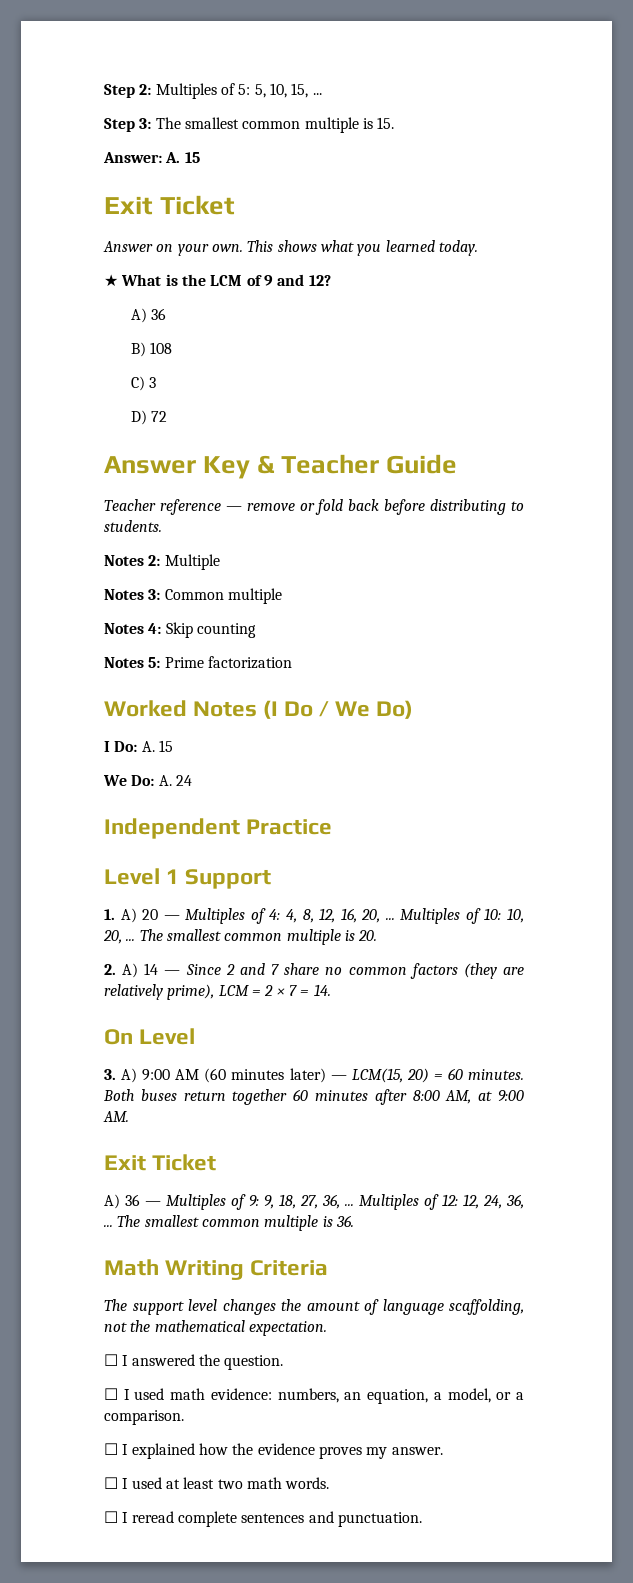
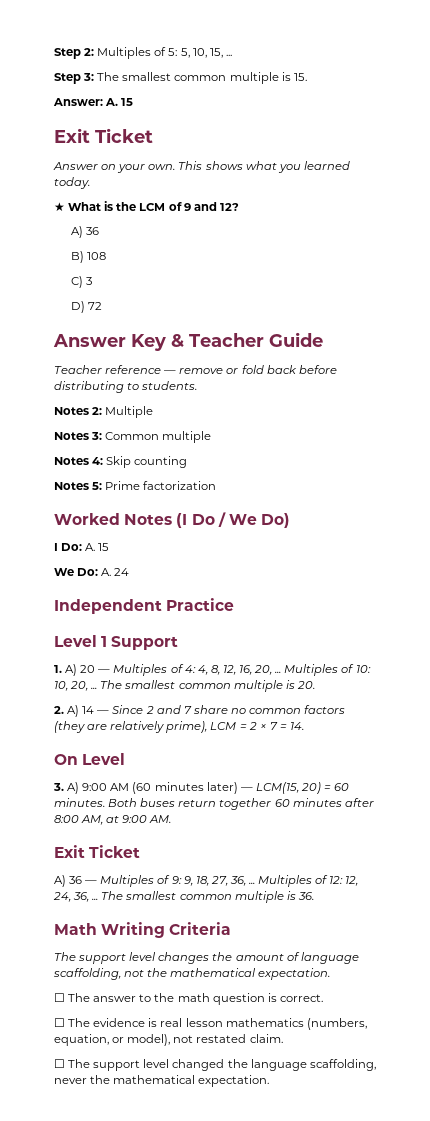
- ☐ I answered the question.
- ☐ I used math evidence: numbers, an equation, a model, or a comparison.
- ☐ I explained how the evidence proves my answer.
- ☐ I used at least two math words.
- ☐ I reread complete sentences and punctuation.
+ ☐ The answer to the math question is correct.
+ ☐ The evidence is real lesson mathematics (numbers, equation, or model), not restated claim.
+ ☐ The support level changed the language scaffolding, never the mathematical expectation.

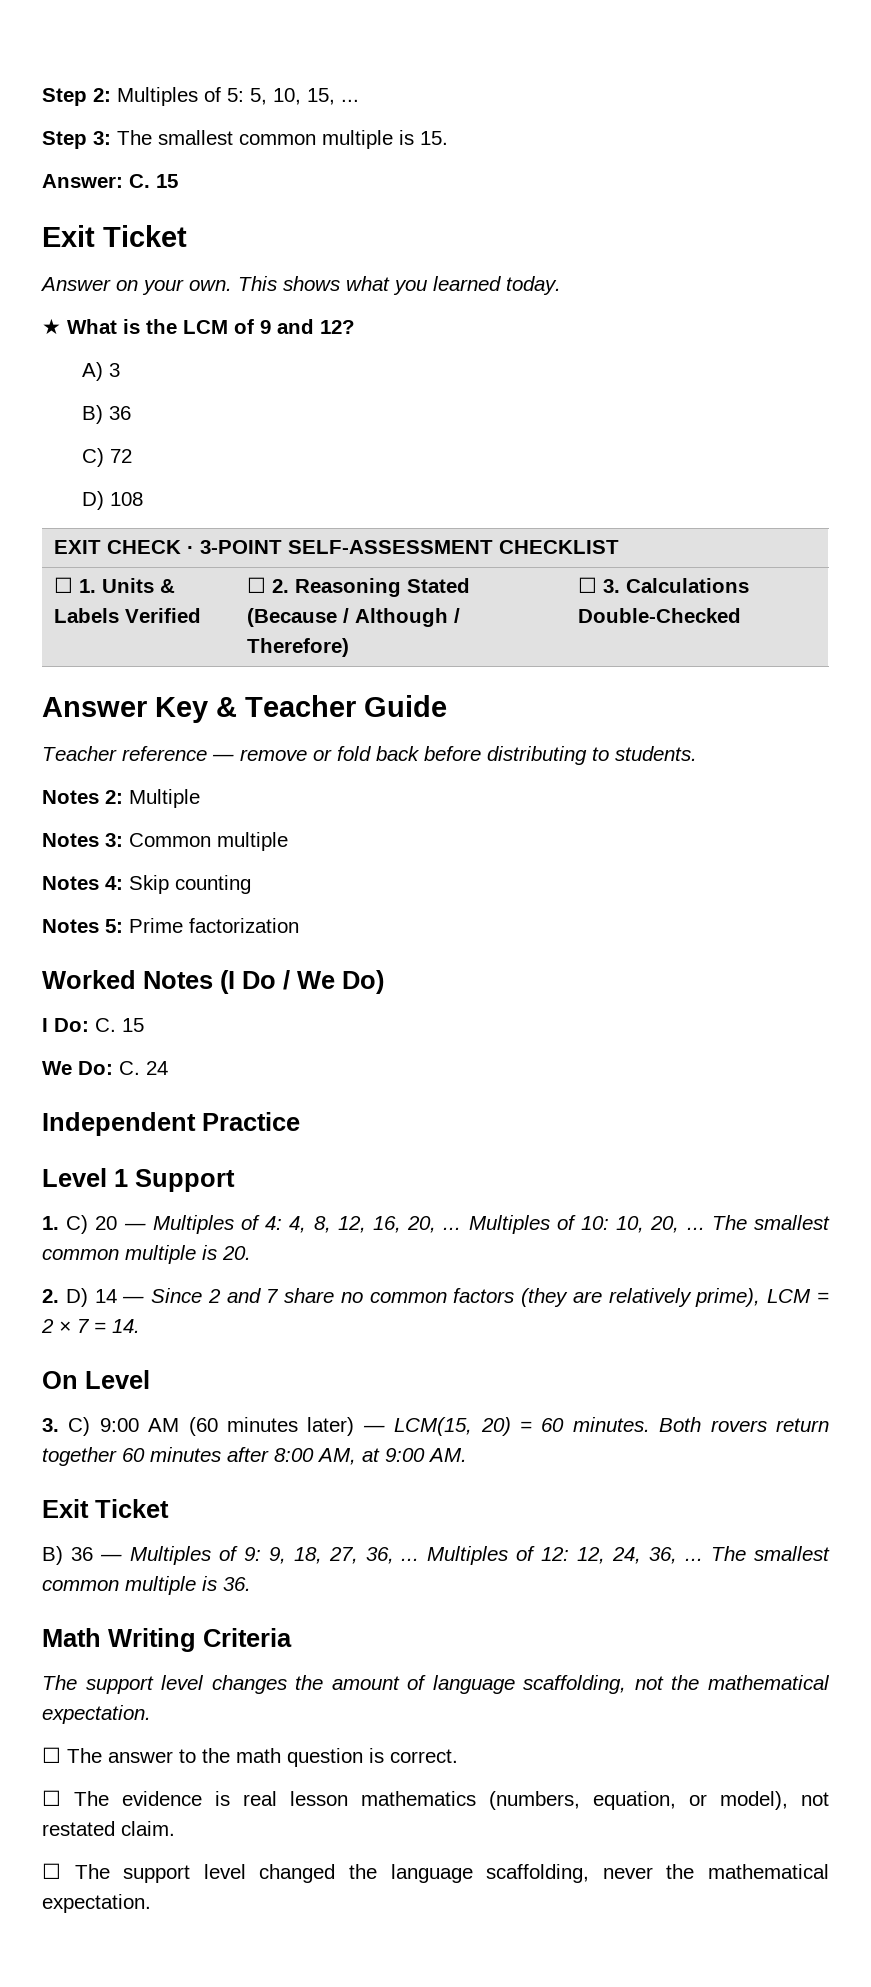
- Answer: A. 15
+ Answer: C. 15
  ★ What is the LCM of 9 and 12?
- A) 36
- B) 108
- C) 3
- D) 72
+ A) 3
+ B) 36
+ C) 72
+ D) 108
+ EXIT CHECK · 3-POINT SELF-ASSESSMENT CHECKLIST
+ ☐ 1. Units & Labels Verified | ☐ 2. Reasoning Stated (Because / Although / Therefore) | ☐ 3. Calculations Double-Checked
- I Do: A. 15
+ I Do: C. 15
- We Do: A. 24
+ We Do: C. 24
- 1. A) 20 — Multiples of 4: 4, 8, 12, 16, 20, ...
+ 1. C) 20 — Multiples of 4: 4, 8, 12, 16, 20, ...
- 2. A) 14 — Since 2 and 7 share no common factors (they are relatively prime), LCM = 2 × 7 = 14.
+ 2. D) 14 — Since 2 and 7 share no common factors (they are relatively prime), LCM = 2 × 7 = 14.
- 3. A) 9:00 AM (60 minutes later) — LCM(15, 20) = 60 minutes.
+ 3. C) 9:00 AM (60 minutes later) — LCM(15, 20) = 60 minutes.
- Both buses return together 60 minutes after 8:00 AM, at 9:00 AM.
+ Both rovers return together 60 minutes after 8:00 AM, at 9:00 AM.
- A) 36 — Multiples of 9: 9, 18, 27, 36, ...
+ B) 36 — Multiples of 9: 9, 18, 27, 36, ...

